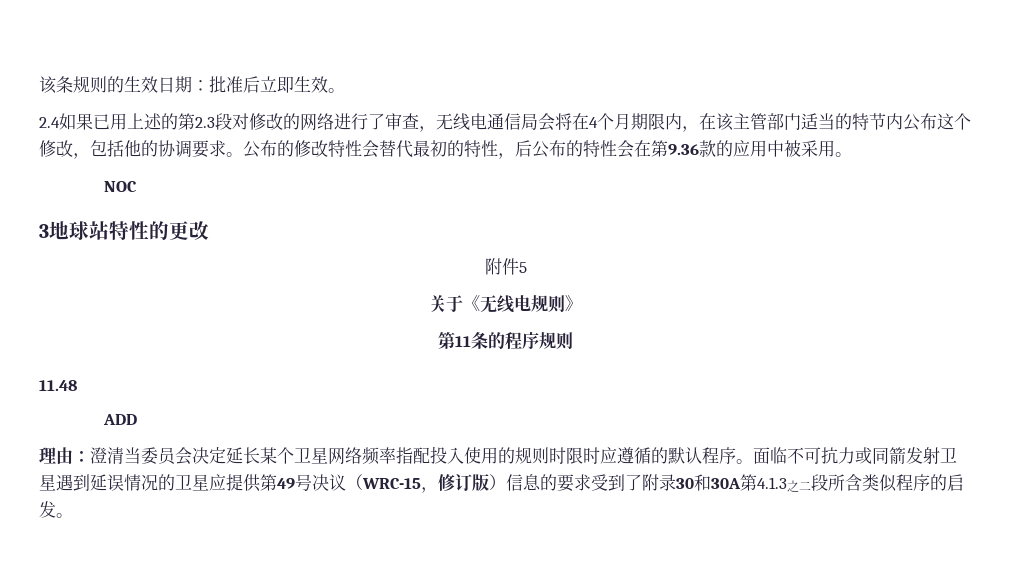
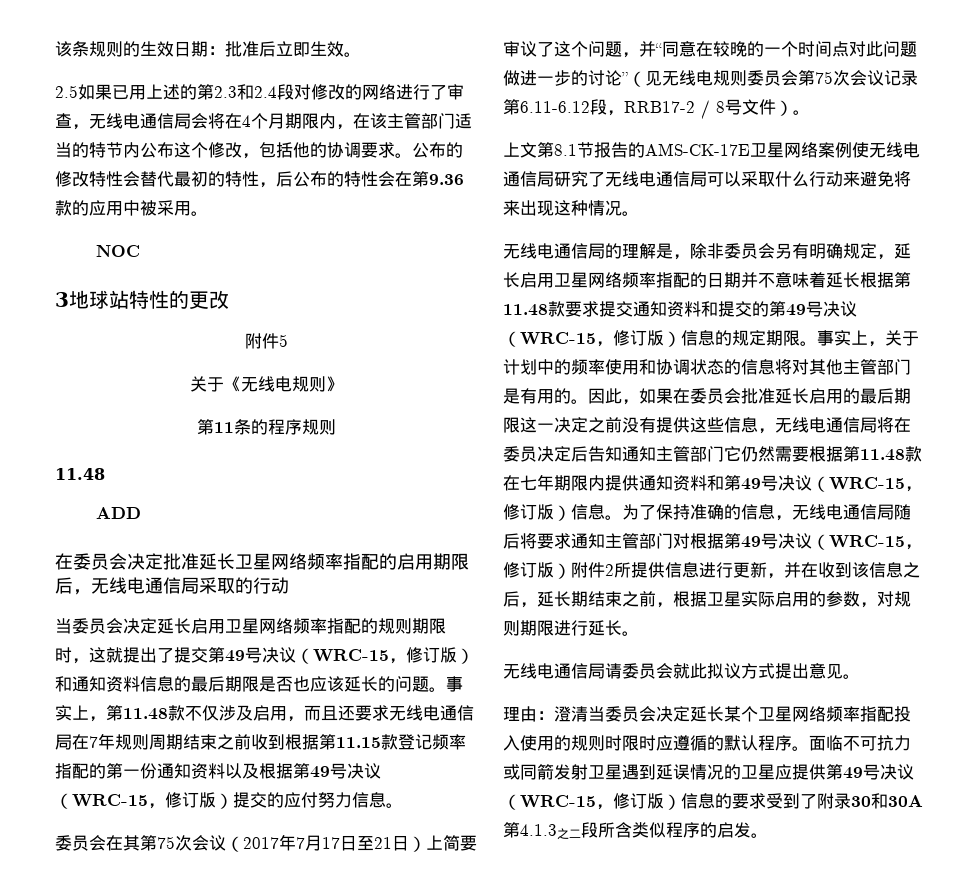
- 2.4如果已用上述的第2.3段对修改的网络进行了审查，无线电通信局会将在4个月期限内，在该主管部门适当的特节内公布这个修改，包括他的协调要求。
+ 2.5如果已用上述的第2.3和2.4段对修改的网络进行了审查，无线电通信局会将在4个月期限内，在该主管部门适当的特节内公布这个修改，包括他的协调要求。
+ 在委员会决定批准延长卫星网络频率指配的启用期限后，无线电通信局采取的行动
+ 当委员会决定延长启用卫星网络频率指配的规则期限时，这就提出了提交第49号决议（WRC-15，修订版）和通知资料信息的最后期限是否也应该延长的问题。事实上，第11.48款不仅涉及启用，而且还要求无线电通信局在7年规则周期结束之前收到根据第11.15款登记频率指配的第一份通知资料以及根据第49号决议（WRC-15，修订版）提交的应付努力信息。
+ 委员会在其第75次会议（2017年7月17日至21日）上简要审议了这个问题，并“同意在较晚的一个时间点对此问题做进一步的讨论”（见无线电规则委员会第75次会议记录第6.11-6.12段，RRB17-2 / 8号文件）。
+ 上文第8.1节报告的AMS-CK-17E卫星网络案例使无线电通信局研究了无线电通信局可以采取什么行动来避免将来出现这种情况。
+ 无线电通信局的理解是，除非委员会另有明确规定，延长启用卫星网络频率指配的日期并不意味着延长根据第11.48款要求提交通知资料和提交的第49号决议（WRC-15，修订版）信息的规定期限。事实上，关于计划中的频率使用和协调状态的信息将对其他主管部门是有用的。因此，如果在委员会批准延长启用的最后期限这一决定之前没有提供这些信息，无线电通信局将在委员决定后告知通知主管部门它仍然需要根据第11.48款在七年期限内提供通知资料和第49号决议（WRC-15，修订版）信息。为了保持准确的信息，无线电通信局随后将要求通知主管部门对根据第49号决议（WRC-15，修订版）附件2所提供信息进行更新，并在收到该信息之后，延长期结束之前，根据卫星实际启用的参数，对规则期限进行延长。
+ 无线电通信局请委员会就此拟议方式提出意见。

